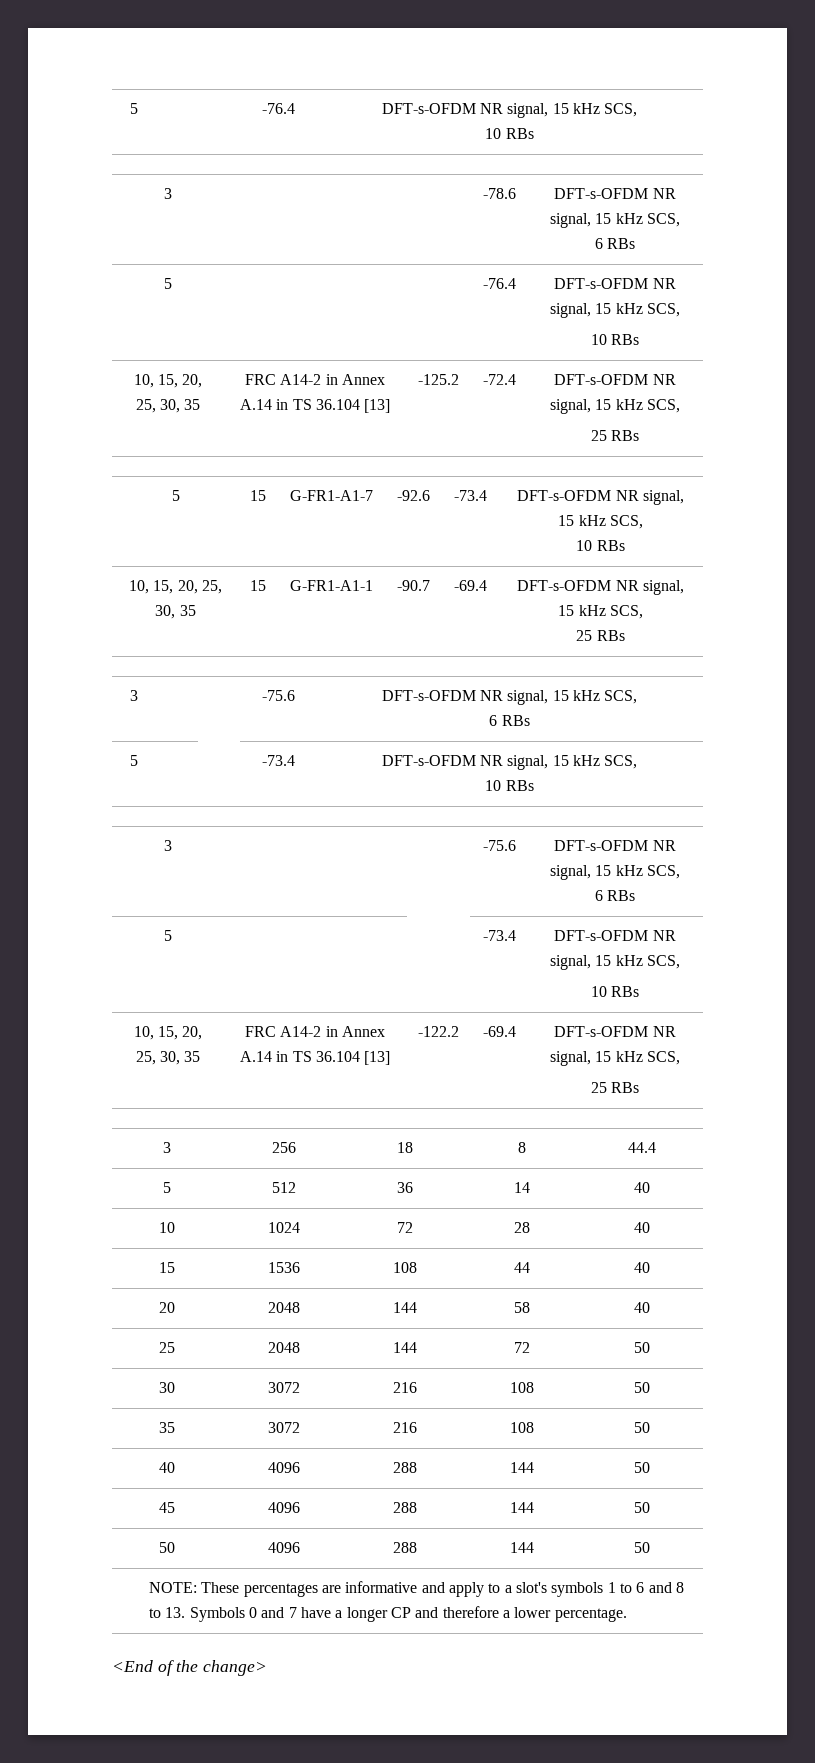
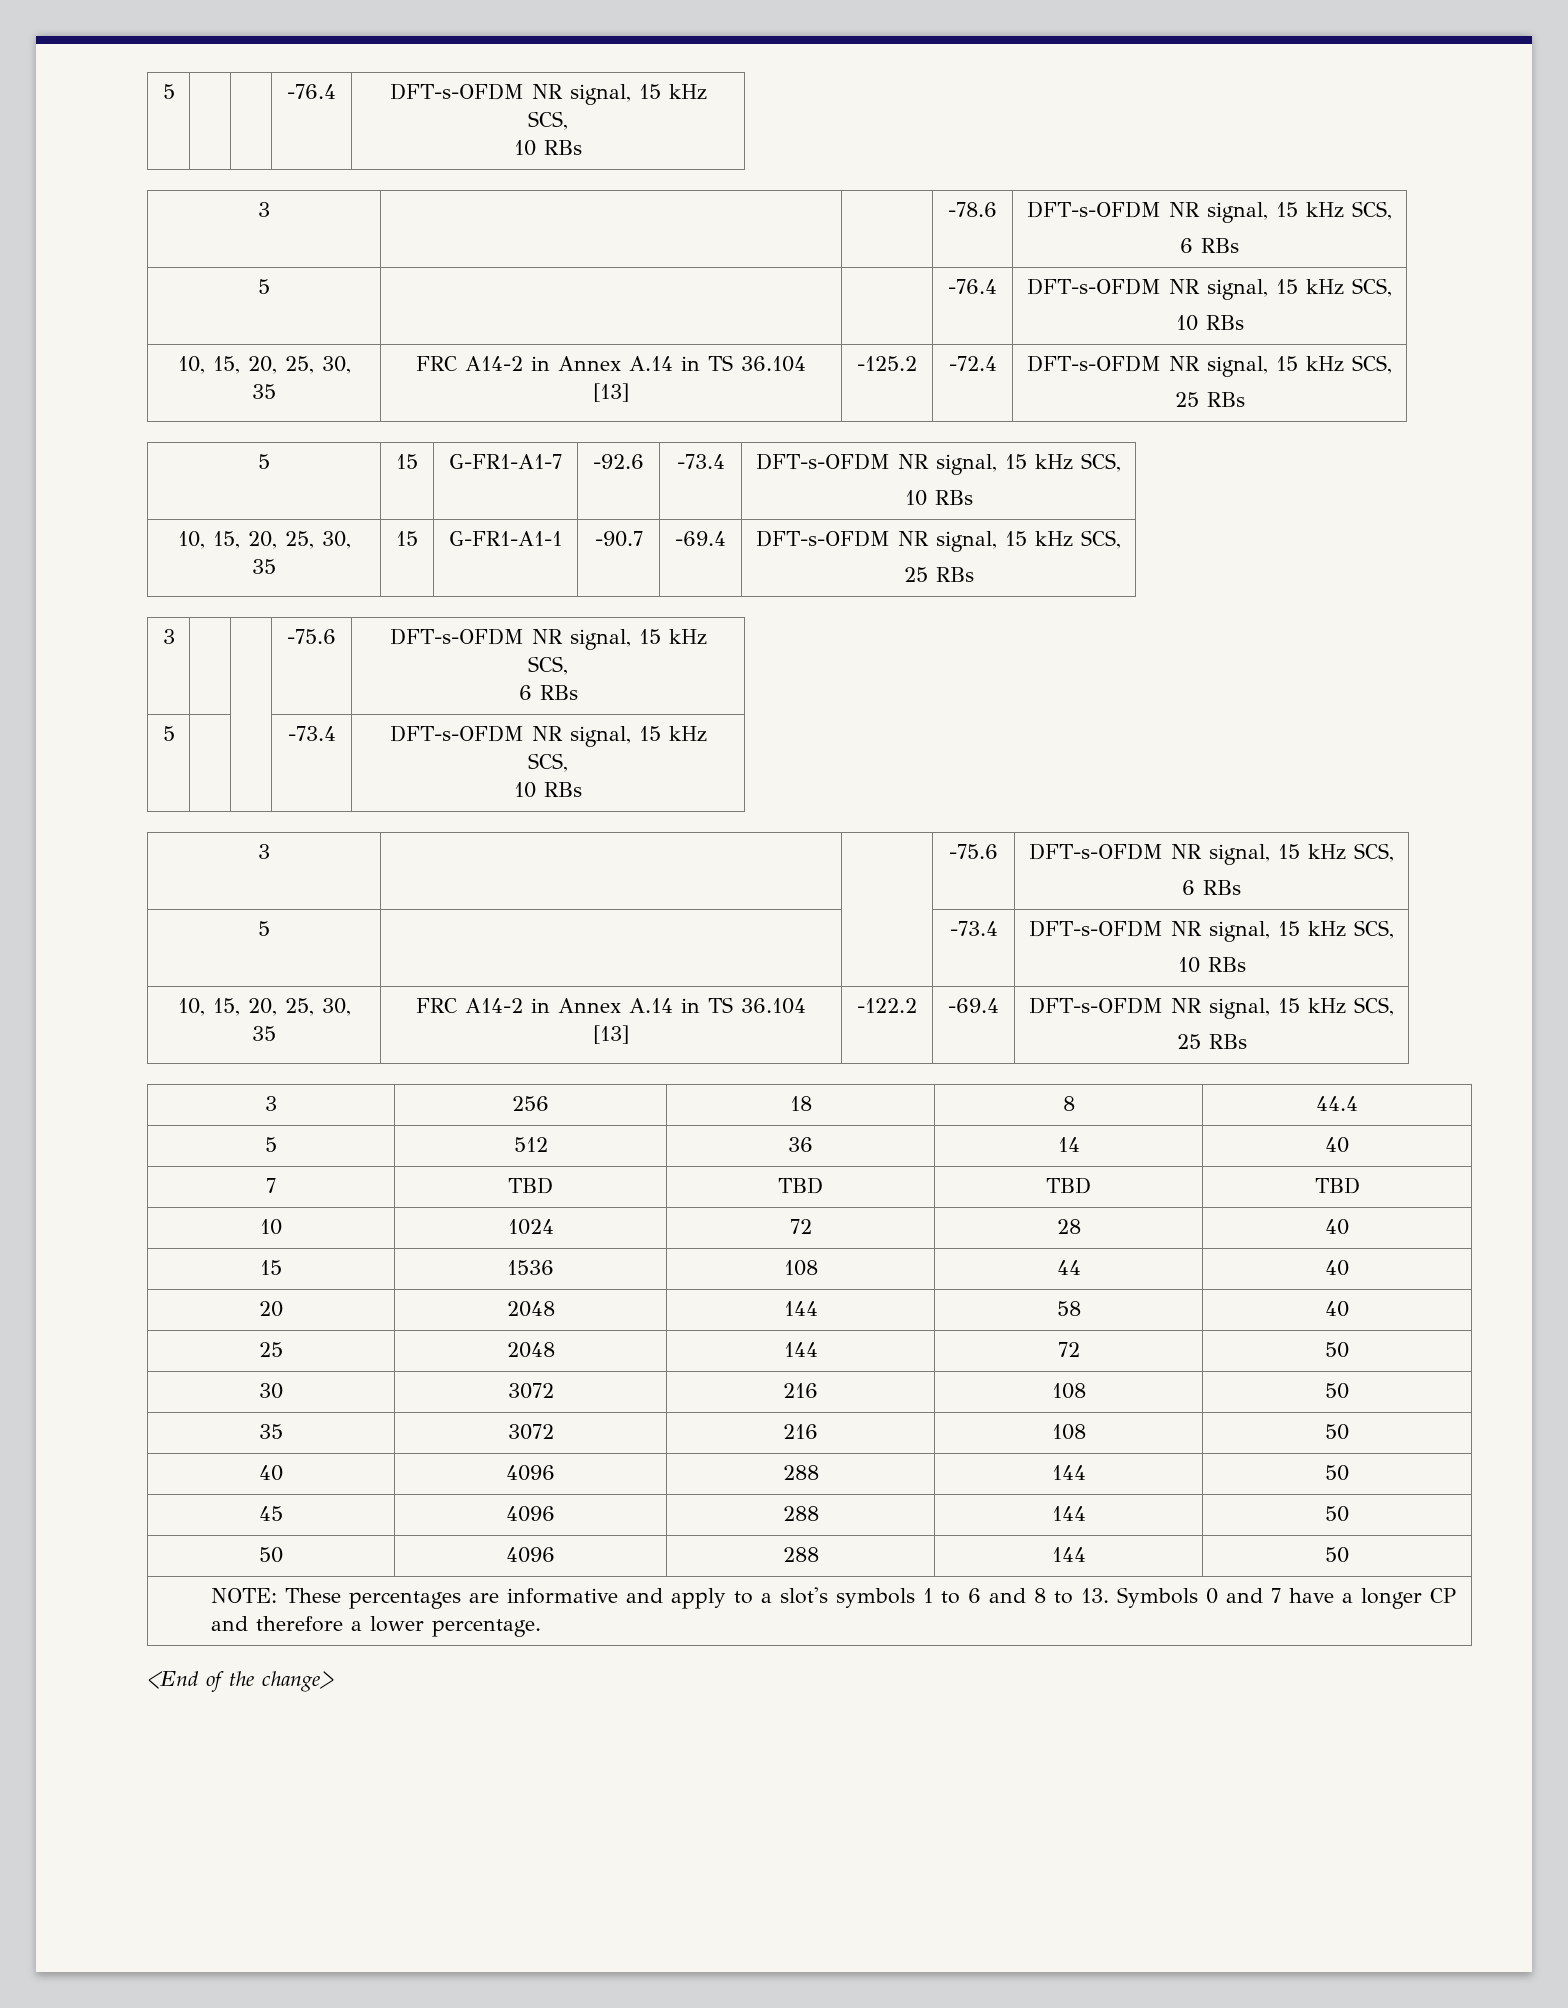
+ 7 | TBD | TBD | TBD | TBD

